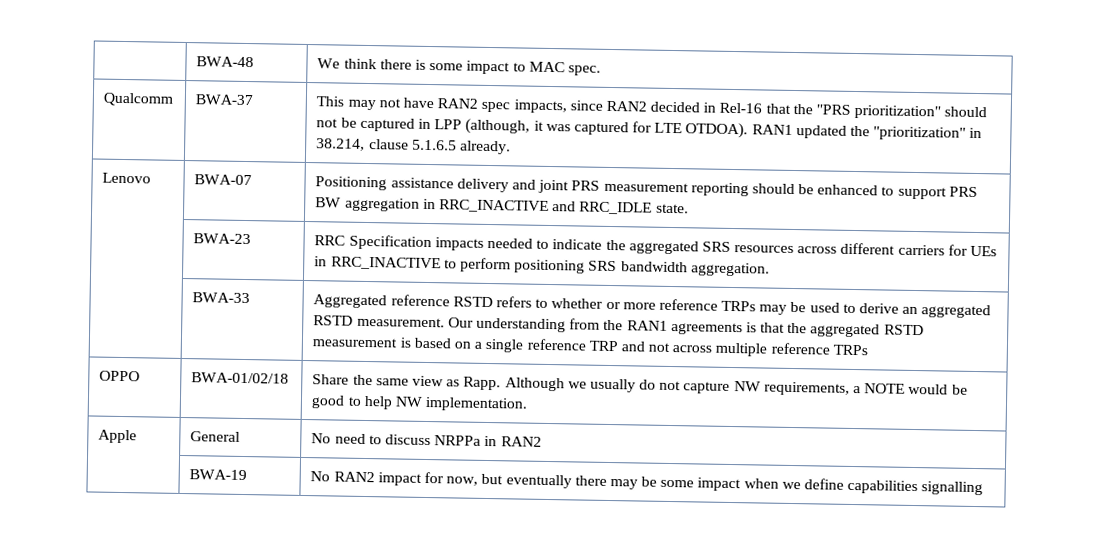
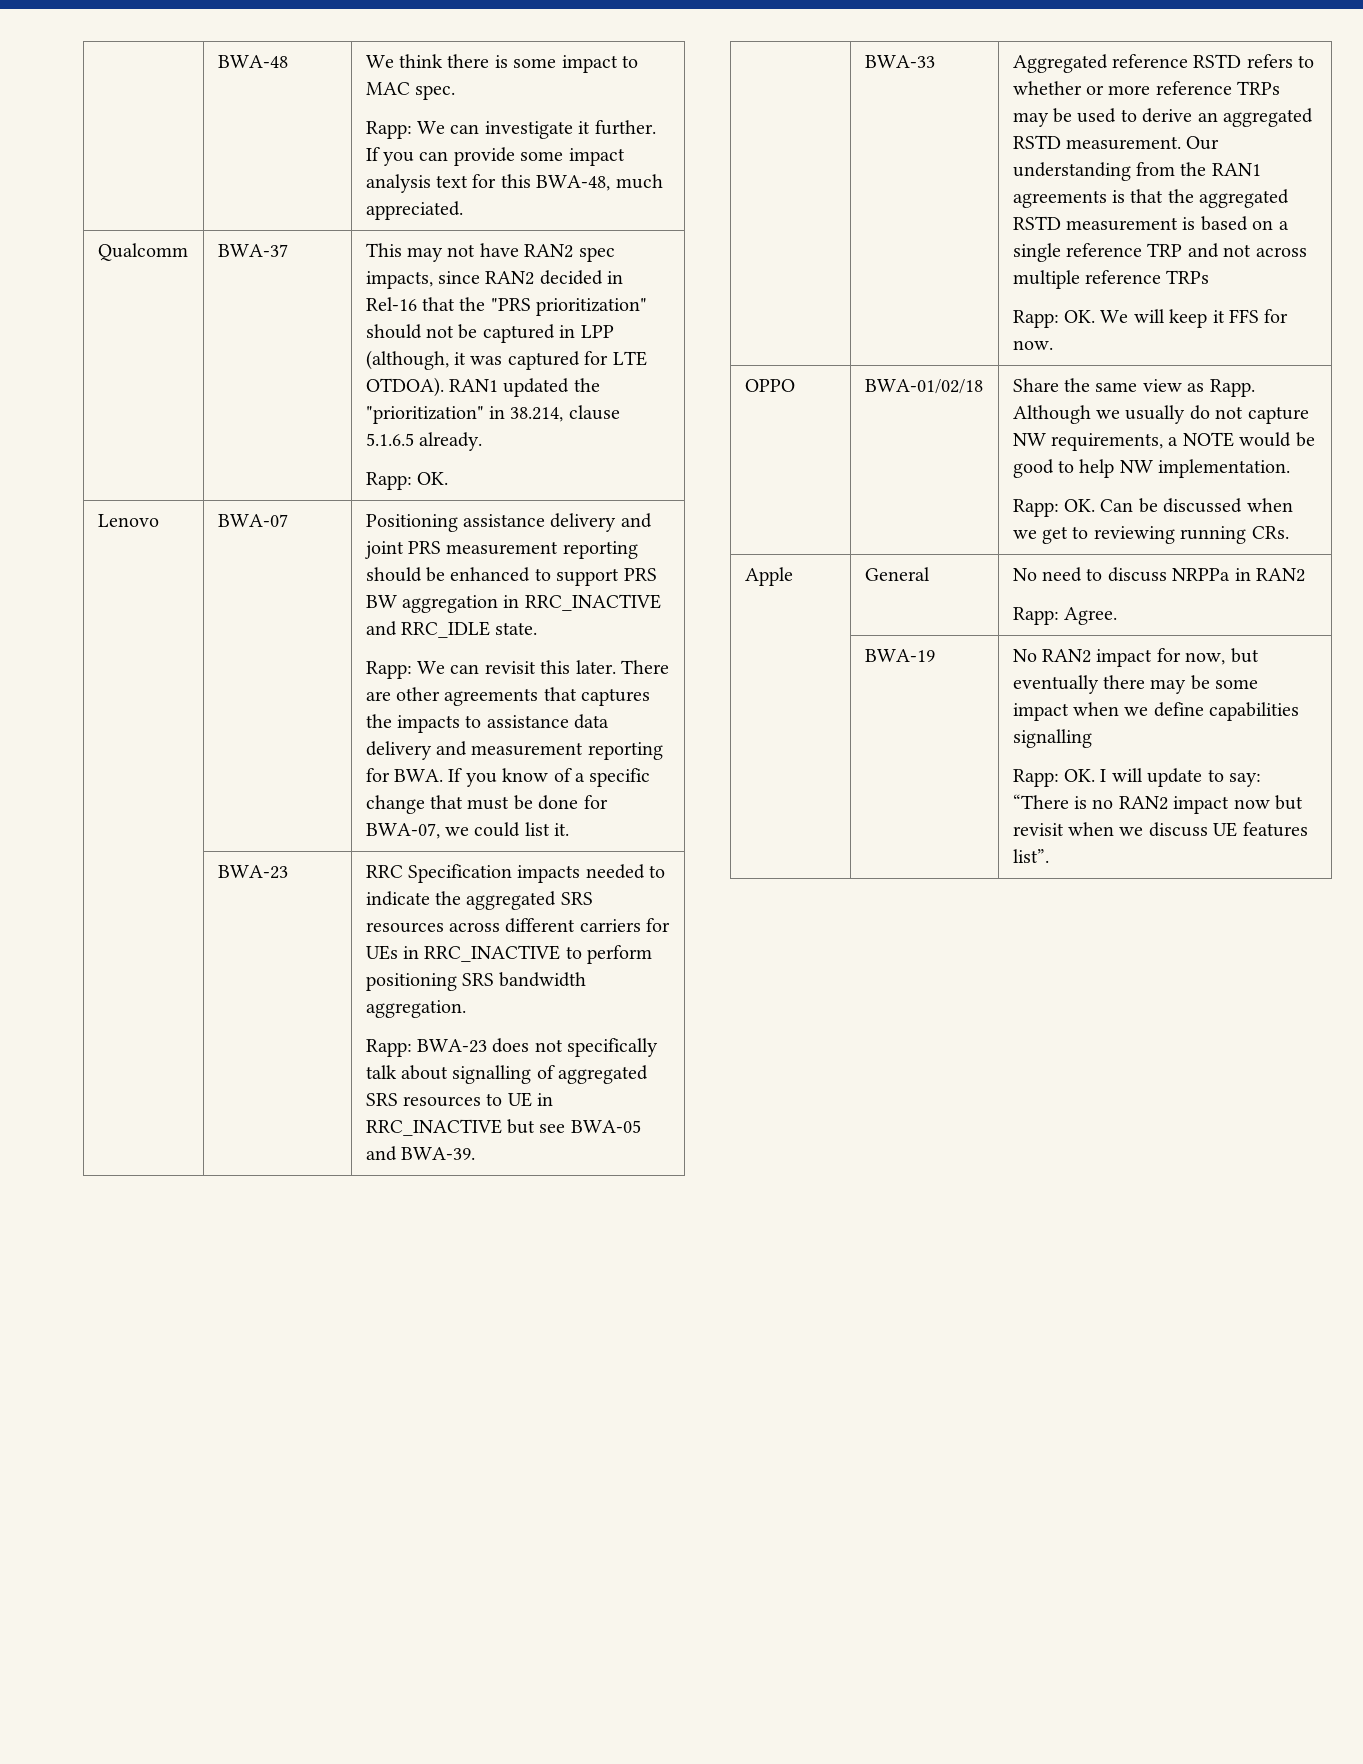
  | BWA-48 | We think there is some impact to MAC spec.
+ Rapp: We can investigate it further. If you can provide some impact analysis text for this BWA-48, much appreciated.
  RAN1 updated the "prioritization" in 38.214, clause 5.1.6.5 already.
+ Rapp: OK.
+ Rapp: We can revisit this later. There are other agreements that captures the impacts to assistance data delivery and measurement reporting for BWA. If you know of a specific change that must be done for BWA-07, we could list it.
+ Rapp: BWA-23 does not specifically talk about signalling of aggregated SRS resources to UE in RRC_INACTIVE but see BWA-05 and BWA-39.
+ Rapp: OK. We will keep it FFS for now.
  OPPO | BWA-01/02/18 | Share the same view as Rapp. Although we usually do not capture NW requirements, a NOTE would be good to help NW implementation.
+ Rapp: OK. Can be discussed when we get to reviewing running CRs.
  Apple | General | No need to discuss NRPPa in RAN2
+ Rapp: Agree.
  | BWA-19 | No RAN2 impact for now, but eventually there may be some impact when we define capabilities signalling
+ Rapp: OK. I will update to say: “There is no RAN2 impact now but revisit when we discuss UE features list”.

